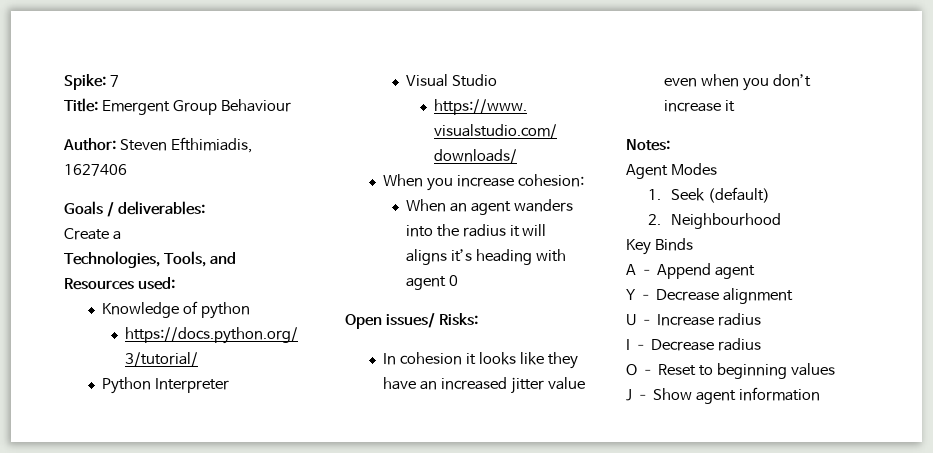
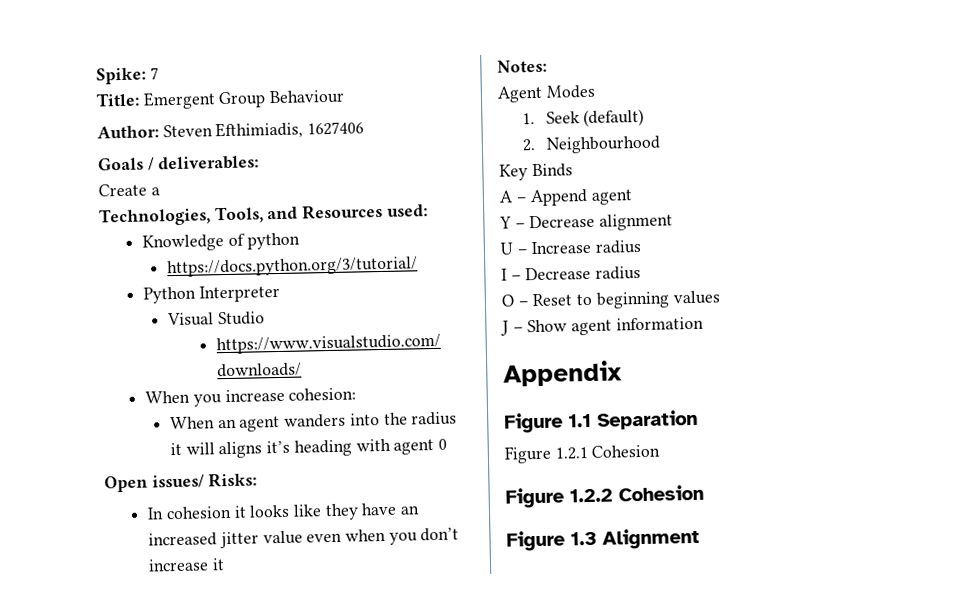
+ Appendix
+ Figure 1.1 Separation
+ Figure 1.2.1 Cohesion
+ Figure 1.2.2 Cohesion
+ Figure 1.3 Alignment

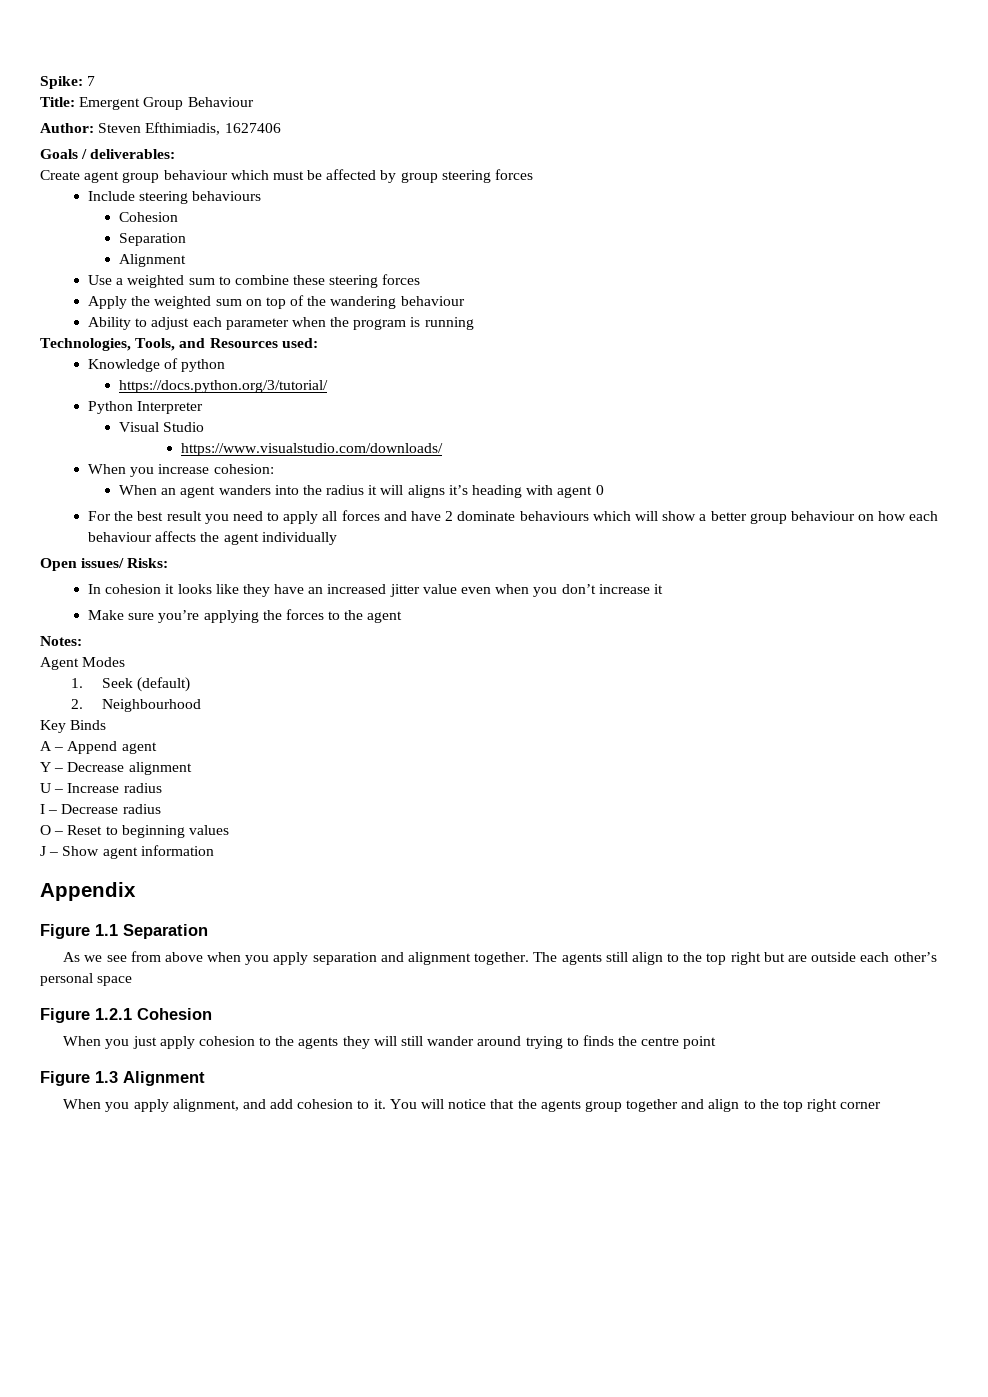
- Create a
+ Create agent group behaviour which must be affected by group steering forces
+ Include steering behaviours
+ Cohesion
+ Separation
+ Alignment
+ Use a weighted sum to combine these steering forces
+ Apply the weighted sum on top of the wandering behaviour
+ Ability to adjust each parameter when the program is running
+ For the best result you need to apply all forces and have 2 dominate behaviours which will show a better group behaviour on how each behaviour affects the agent individually
+ Make sure you’re applying the forces to the agent
+ As we see from above when you apply separation and alignment together. The agents still align to the top right but are outside each other’s personal space
  Figure 1.2.1 Cohesion
- Figure 1.2.2 Cohesion
+ When you just apply cohesion to the agents they will still wander around trying to finds the centre point
  Figure 1.3 Alignment
+ When you apply alignment, and add cohesion to it. You will notice that the agents group together and align to the top right corner

